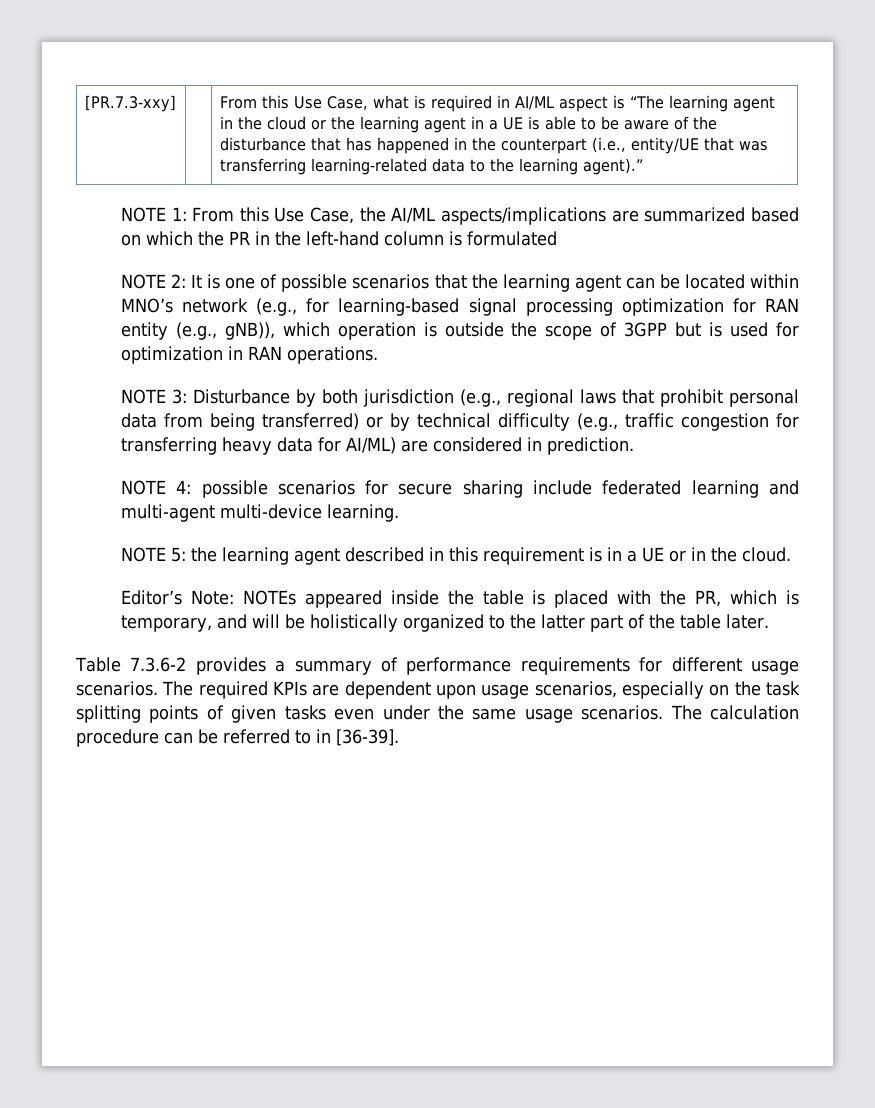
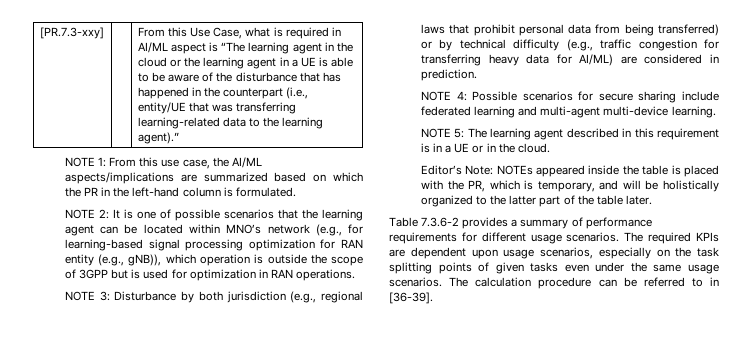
- NOTE 1: From this Use Case, the AI/ML aspects/implications are summarized based on which the PR in the left-hand column is formulated
+ NOTE 1: From this use case, the AI/ML aspects/implications are summarized based on which the PR in the left-hand column is formulated.
- NOTE 4: possible scenarios for secure sharing include federated learning and multi-agent multi-device learning.
+ NOTE 4: Possible scenarios for secure sharing include federated learning and multi-agent multi-device learning.
- NOTE 5: the learning agent described in this requirement is in a UE or in the cloud.
+ NOTE 5: The learning agent described in this requirement is in a UE or in the cloud.

